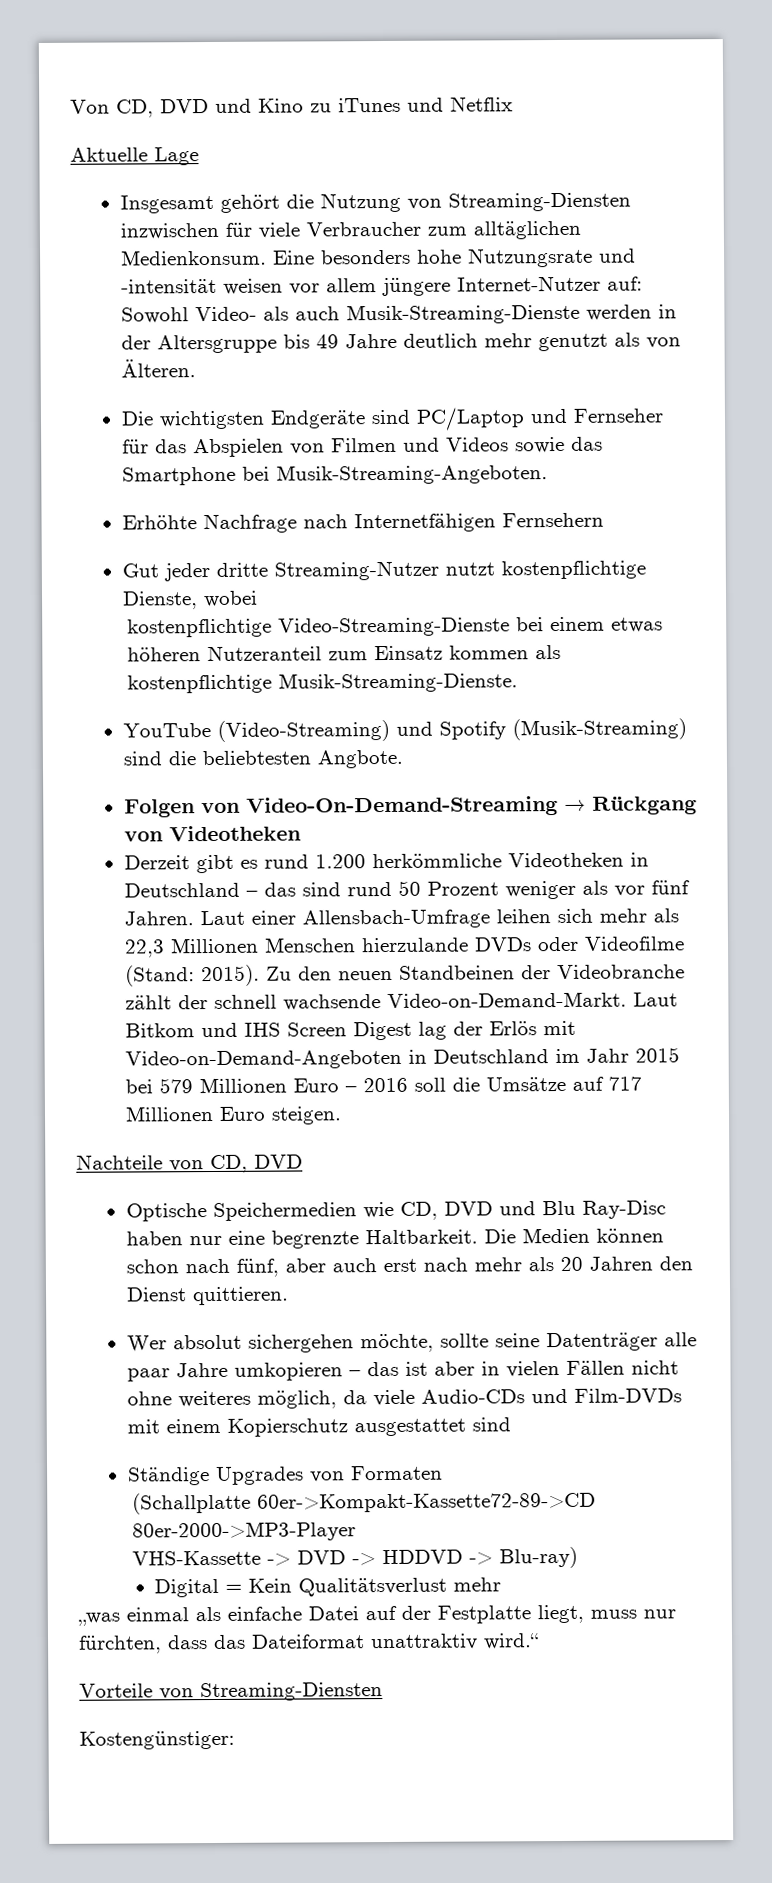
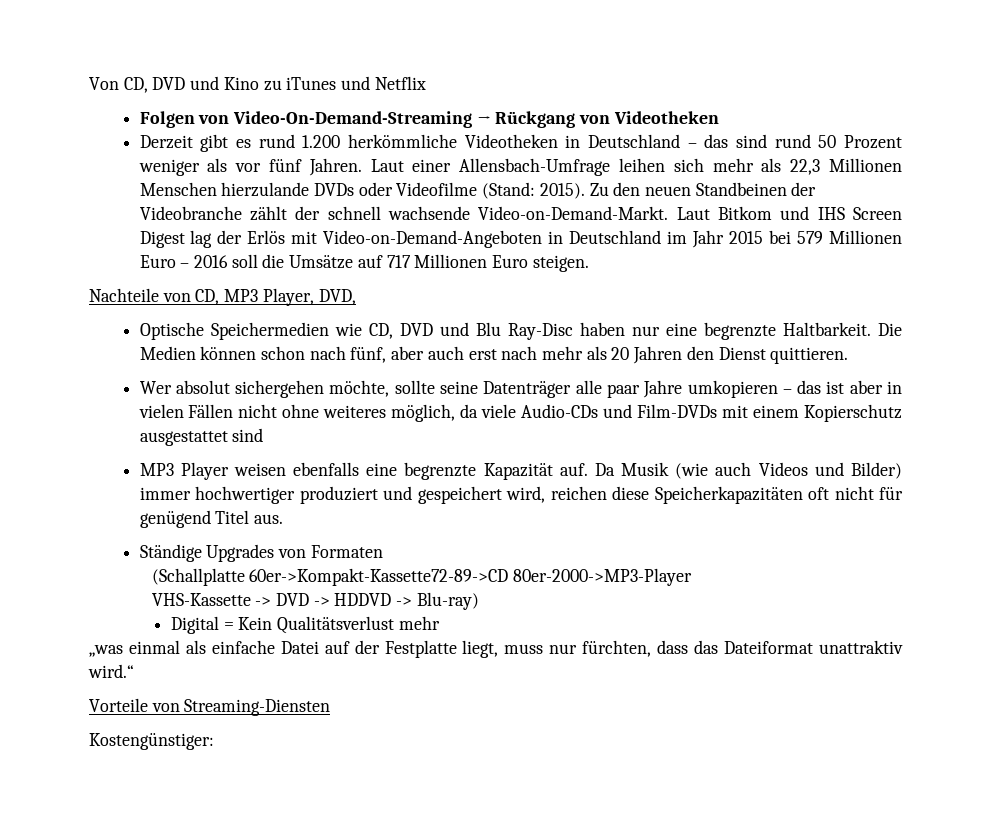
- Aktuelle Lage
- Insgesamt gehört die Nutzung von Streaming-Diensten inzwischen für viele Verbraucher zum alltäglichen Medienkonsum. Eine besonders hohe Nutzungsrate und -intensität weisen vor allem jüngere Internet-Nutzer auf: Sowohl Video- als auch Musik-Streaming-Dienste werden in der Altersgruppe bis 49 Jahre deutlich mehr genutzt als von Älteren.
- Die wichtigsten Endgeräte sind PC/Laptop und Fernseher für das Abspielen von Filmen und Videos sowie das Smartphone bei Musik-Streaming-Angeboten.
- Erhöhte Nachfrage nach Internetfähigen Fernsehern
- Gut jeder dritte Streaming-Nutzer nutzt kostenpflichtige Dienste, wobei
- kostenpflichtige Video-Streaming-Dienste bei einem etwas höheren Nutzeranteil zum Einsatz kommen als kostenpflichtige Musik-Streaming-Dienste.
- YouTube (Video-Streaming) und Spotify (Musik-Streaming) sind die beliebtesten Angbote.
- Nachteile von CD, DVD
+ Nachteile von CD, MP3 Player, DVD,
+ MP3 Player weisen ebenfalls eine begrenzte Kapazität auf. Da Musik (wie auch Videos und Bilder) immer hochwertiger produziert und gespeichert wird, reichen diese Speicherkapazitäten oft nicht für genügend Titel aus.

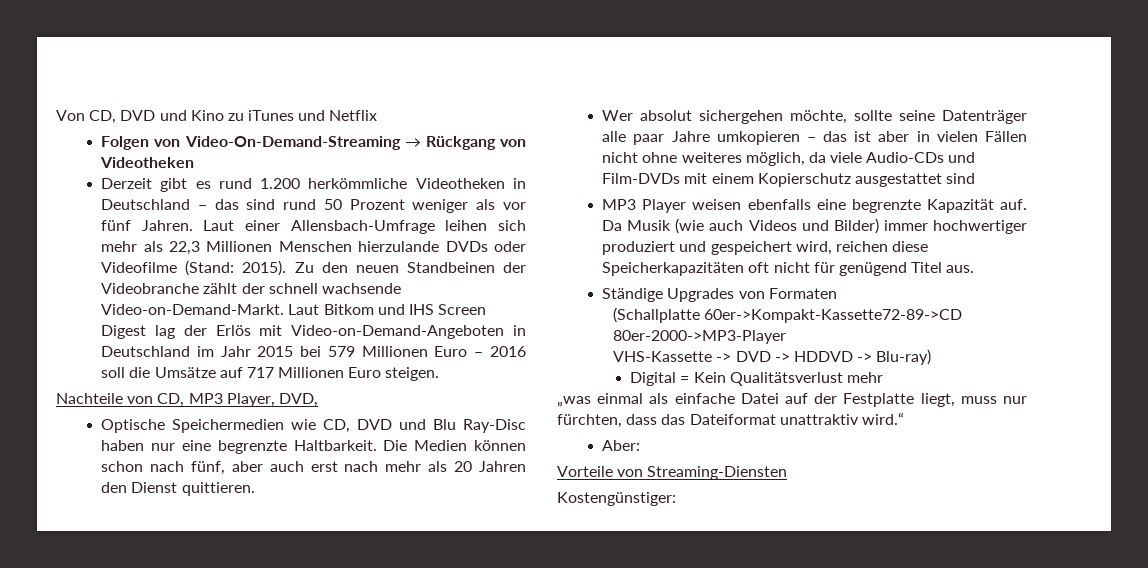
+ Aber:

